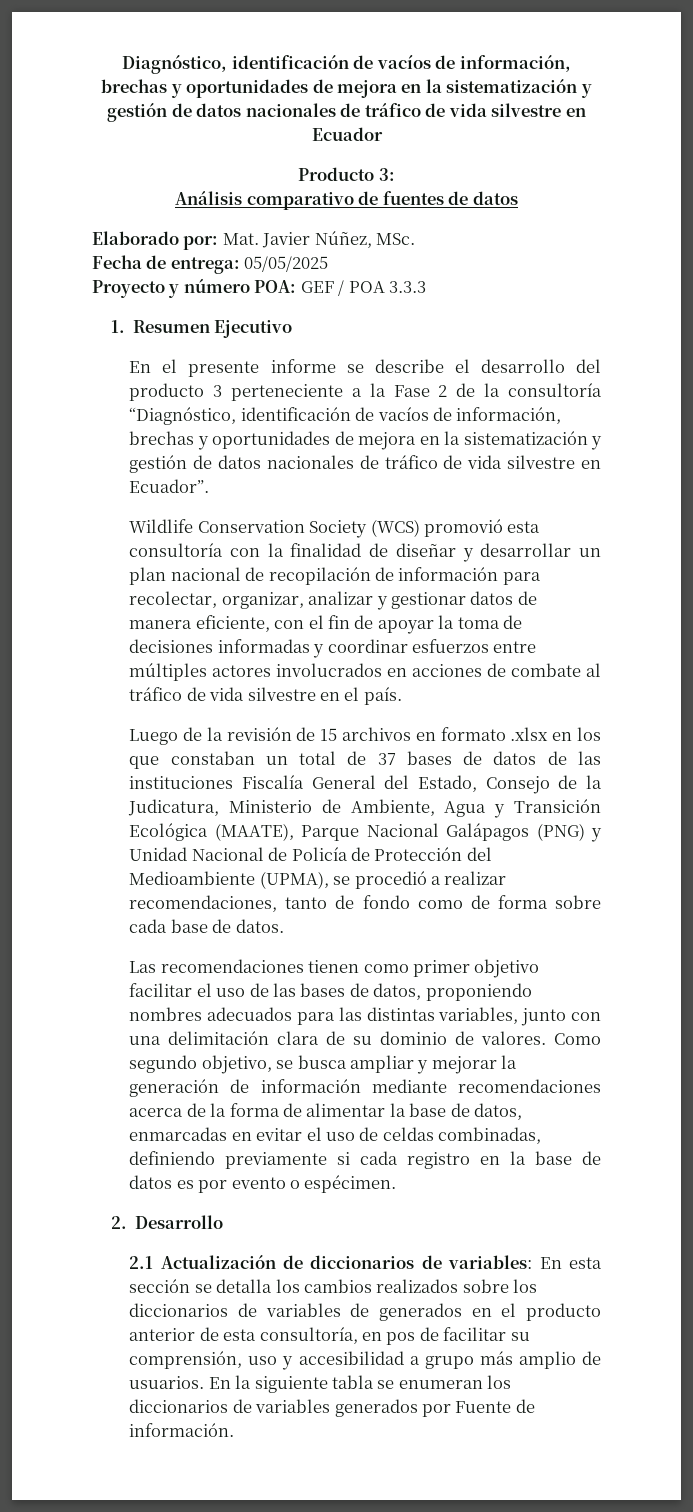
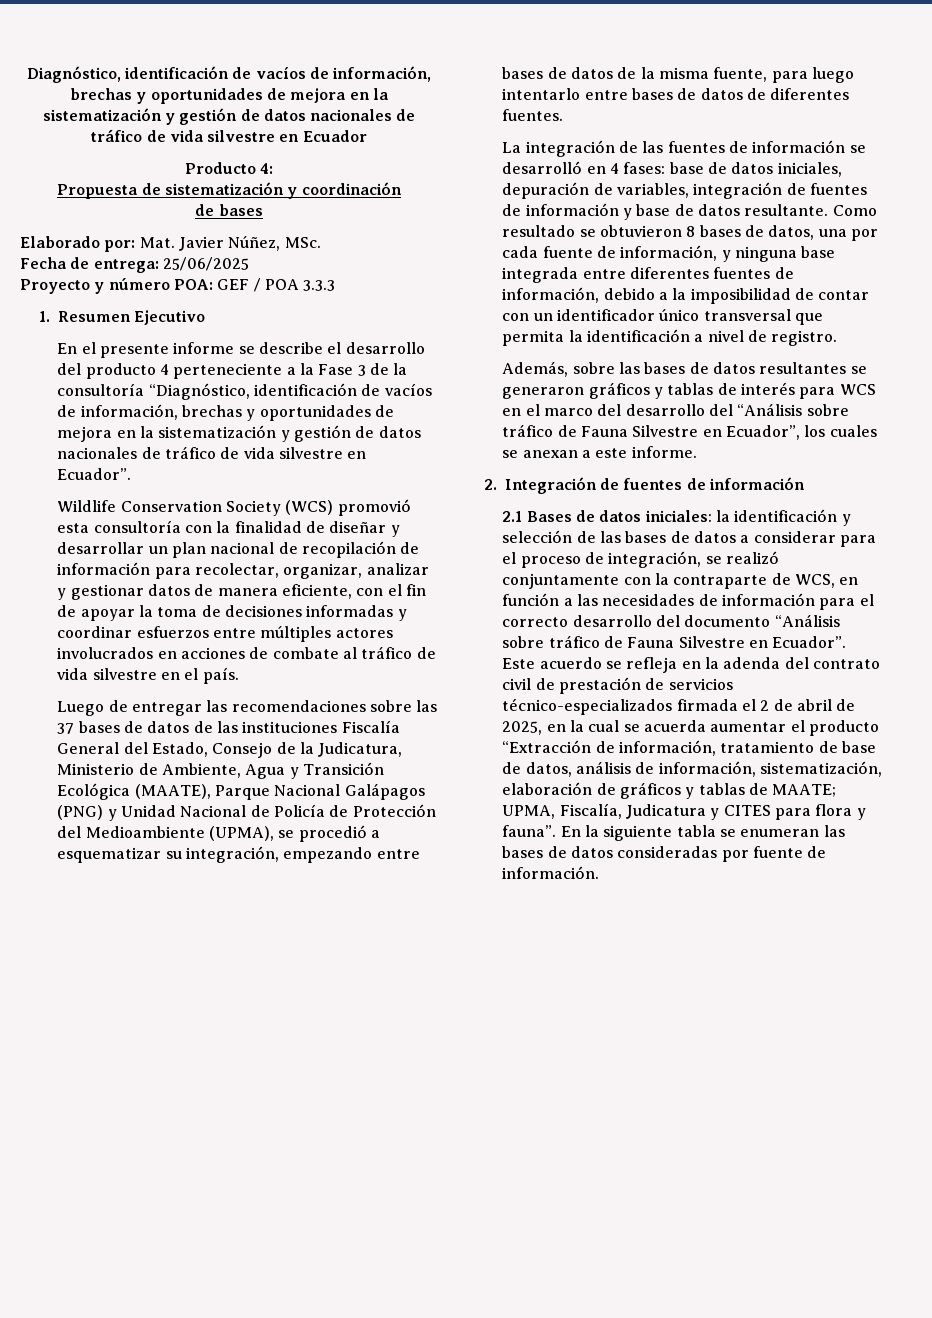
- Producto 3:
- Análisis comparativo de fuentes de datos
+ Producto 4:
+ Propuesta de sistematización y coordinación
+ de bases
- Fecha de entrega: 05/05/2025
+ Fecha de entrega: 25/06/2025
- En el presente informe se describe el desarrollo del producto 3 perteneciente a la Fase 2 de la consultoría “Diagnóstico, identificación de vacíos de información, brechas y oportunidades de mejora en la sistematización y gestión de datos nacionales de tráfico de vida silvestre en Ecuador”.
+ En el presente informe se describe el desarrollo del producto 4 perteneciente a la Fase 3 de la consultoría “Diagnóstico, identificación de vacíos de información, brechas y oportunidades de mejora en la sistematización y gestión de datos nacionales de tráfico de vida silvestre en Ecuador”.
- Luego de la revisión de 15 archivos en formato .xlsx en los que constaban un total de 37 bases de datos de las instituciones Fiscalía General del Estado, Consejo de la Judicatura, Ministerio de Ambiente, Agua y Transición Ecológica (MAATE), Parque Nacional Galápagos (PNG) y Unidad Nacional de Policía de Protección del Medioambiente (UPMA), se procedió a realizar recomendaciones, tanto de fondo como de forma sobre cada base de datos.
- Las recomendaciones tienen como primer objetivo facilitar el uso de las bases de datos, proponiendo nombres adecuados para las distintas variables, junto con una delimitación clara de su dominio de valores. Como segundo objetivo, se busca ampliar y mejorar la generación de información mediante recomendaciones acerca de la forma de alimentar la base de datos, enmarcadas en evitar el uso de celdas combinadas, definiendo previamente si cada registro en la base de datos es por evento o espécimen.
- 2. Desarrollo
- 2.1 Actualización de diccionarios de variables: En esta sección se detalla los cambios realizados sobre los diccionarios de variables de generados en el producto anterior de esta consultoría, en pos de facilitar su comprensión, uso y accesibilidad a grupo más amplio de usuarios.
+ Luego de entregar las recomendaciones sobre las 37 bases de datos de las instituciones Fiscalía General del Estado, Consejo de la Judicatura, Ministerio de Ambiente, Agua y Transición Ecológica (MAATE), Parque Nacional Galápagos (PNG) y Unidad Nacional de Policía de Protección del Medioambiente (UPMA), se procedió a esquematizar su integración, empezando entre bases de datos de la misma fuente, para luego intentarlo entre bases de datos de diferentes fuentes.
+ La integración de las fuentes de información se desarrolló en 4 fases: base de datos iniciales, depuración de variables, integración de fuentes de información y base de datos resultante. Como resultado se obtuvieron 8 bases de datos, una por cada fuente de información, y ninguna base integrada entre diferentes fuentes de información, debido a la imposibilidad de contar con un identificador único transversal que permita la identificación a nivel de registro.
+ Además, sobre las bases de datos resultantes se generaron gráficos y tablas de interés para WCS en el marco del desarrollo del “Análisis sobre tráfico de Fauna Silvestre en Ecuador”, los cuales se anexan a este informe.
+ 2. Integración de fuentes de información
+ 2.1 Bases de datos iniciales: la identificación y selección de las bases de datos a considerar para el proceso de integración, se realizó conjuntamente con la contraparte de WCS, en función a las necesidades de información para el correcto desarrollo del documento “Análisis sobre tráfico de Fauna Silvestre en Ecuador”. Este acuerdo se refleja en la adenda del contrato civil de prestación de servicios técnico-especializados firmada el 2 de abril de 2025, en la cual se acuerda aumentar el producto “Extracción de información, tratamiento de base de datos, análisis de información, sistematización, elaboración de gráficos y tablas de MAATE; UPMA, Fiscalía, Judicatura y CITES para flora y fauna”.
- En la siguiente tabla se enumeran los diccionarios de variables generados por Fuente de información.
+ En la siguiente tabla se enumeran las bases de datos consideradas por fuente de información.

